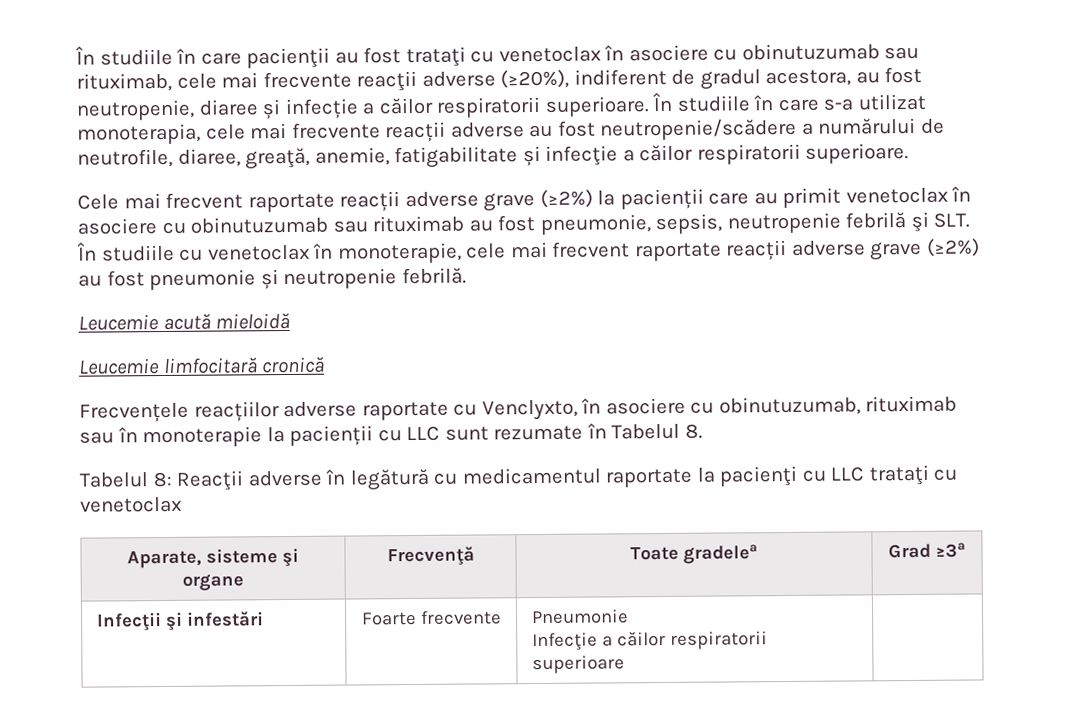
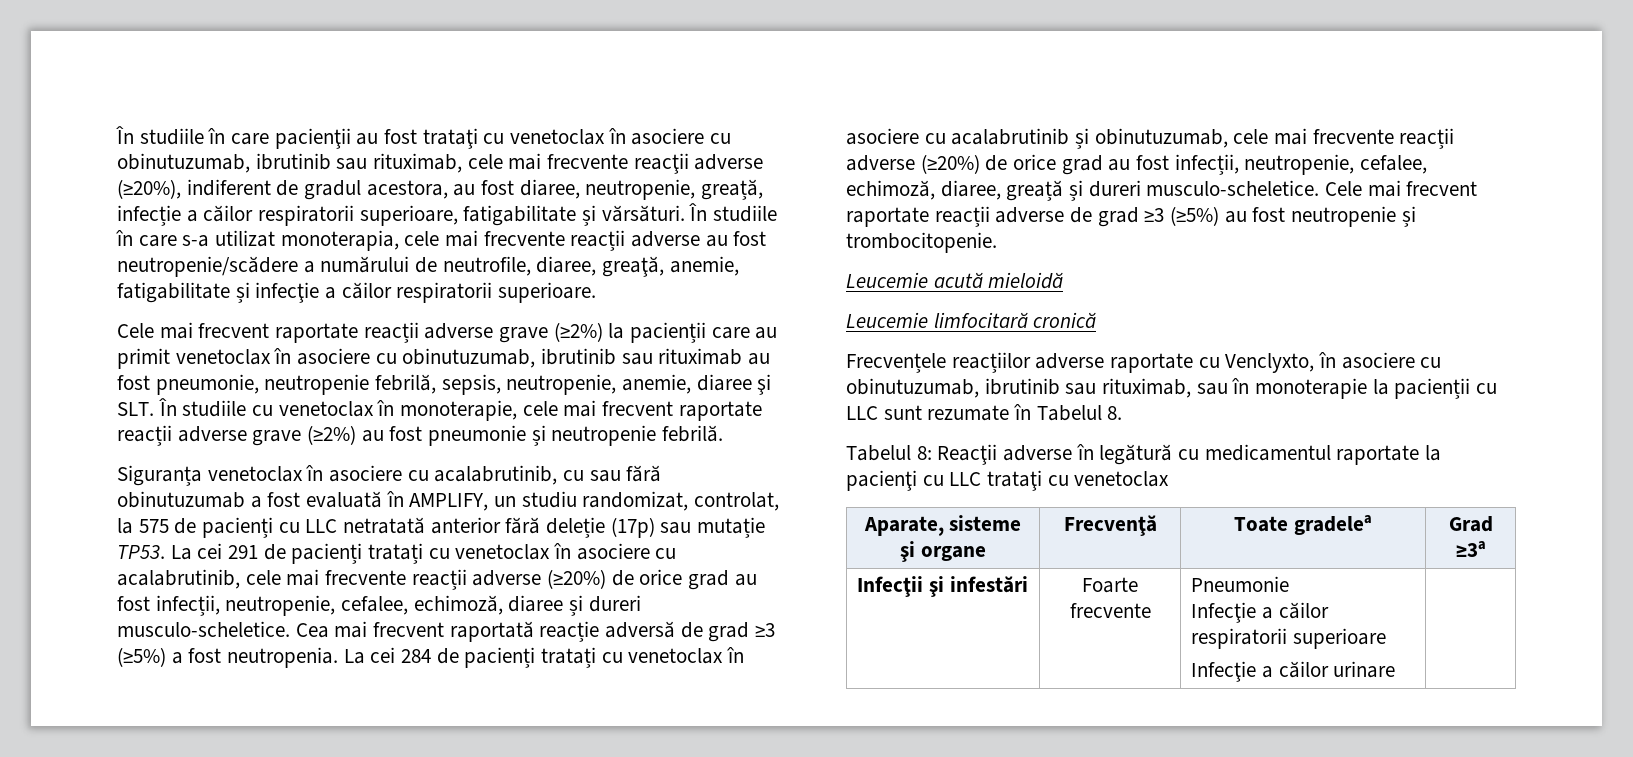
- În studiile în care pacienţii au fost trataţi cu venetoclax în asociere cu obinutuzumab sau rituximab, cele mai frecvente reacţii adverse (≥20%), indiferent de gradul acestora, au fost neutropenie, diaree și infecție a căilor respiratorii superioare.
+ În studiile în care pacienţii au fost trataţi cu venetoclax în asociere cu obinutuzumab, ibrutinib sau rituximab, cele mai frecvente reacţii adverse (≥20%), indiferent de gradul acestora, au fost diaree, neutropenie, greață, infecție a căilor respiratorii superioare, fatigabilitate și vărsături.
- Cele mai frecvent raportate reacții adverse grave (≥2%) la pacienții care au primit venetoclax în asociere cu obinutuzumab sau rituximab au fost pneumonie, sepsis, neutropenie febrilă şi SLT. În studiile cu venetoclax în monoterapie, cele mai frecvent raportate reacții adverse grave (≥2%) au fost pneumonie și neutropenie febrilă.
+ Cele mai frecvent raportate reacții adverse grave (≥2%) la pacienții care au primit venetoclax în asociere cu obinutuzumab, ibrutinib sau rituximab au fost pneumonie, neutropenie febrilă, sepsis, neutropenie, anemie, diaree şi SLT. În studiile cu venetoclax în monoterapie, cele mai frecvent raportate reacții adverse grave (≥2%) au fost pneumonie și neutropenie febrilă.
+ Siguranța venetoclax în asociere cu acalabrutinib, cu sau fără obinutuzumab a fost evaluată în AMPLIFY, un studiu randomizat, controlat, la 575 de pacienți cu LLC netratată anterior fără deleție (17p) sau mutație TP53. La cei 291 de pacienți tratați cu venetoclax în asociere cu acalabrutinib, cele mai frecvente reacții adverse (≥20%) de orice grad au fost infecții, neutropenie, cefalee, echimoză, diaree și dureri musculo-scheletice. Cea mai frecvent raportată reacție adversă de grad ≥3 (≥5%) a fost neutropenia. La cei 284 de pacienți tratați cu venetoclax în asociere cu acalabrutinib și obinutuzumab, cele mai frecvente reacții adverse (≥20%) de orice grad au fost infecții, neutropenie, cefalee, echimoză, diaree, greață și dureri musculo-scheletice. Cele mai frecvent raportate reacții adverse de grad ≥3 (≥5%) au fost neutropenie și trombocitopenie.
- Frecvențele reacțiilor adverse raportate cu Venclyxto, în asociere cu obinutuzumab, rituximab sau în monoterapie la pacienții cu LLC sunt rezumate în Tabelul 8.
+ Frecvențele reacțiilor adverse raportate cu Venclyxto, în asociere cu obinutuzumab, ibrutinib sau rituximab, sau în monoterapie la pacienții cu LLC sunt rezumate în Tabelul 8.
  Infecţii şi infestări | Foarte frecvente | Pneumonie
- Infecţie a căilor respiratorii superioare |
+ Infecţie a căilor respiratorii superioare
+ Infecţie a căilor urinare |

